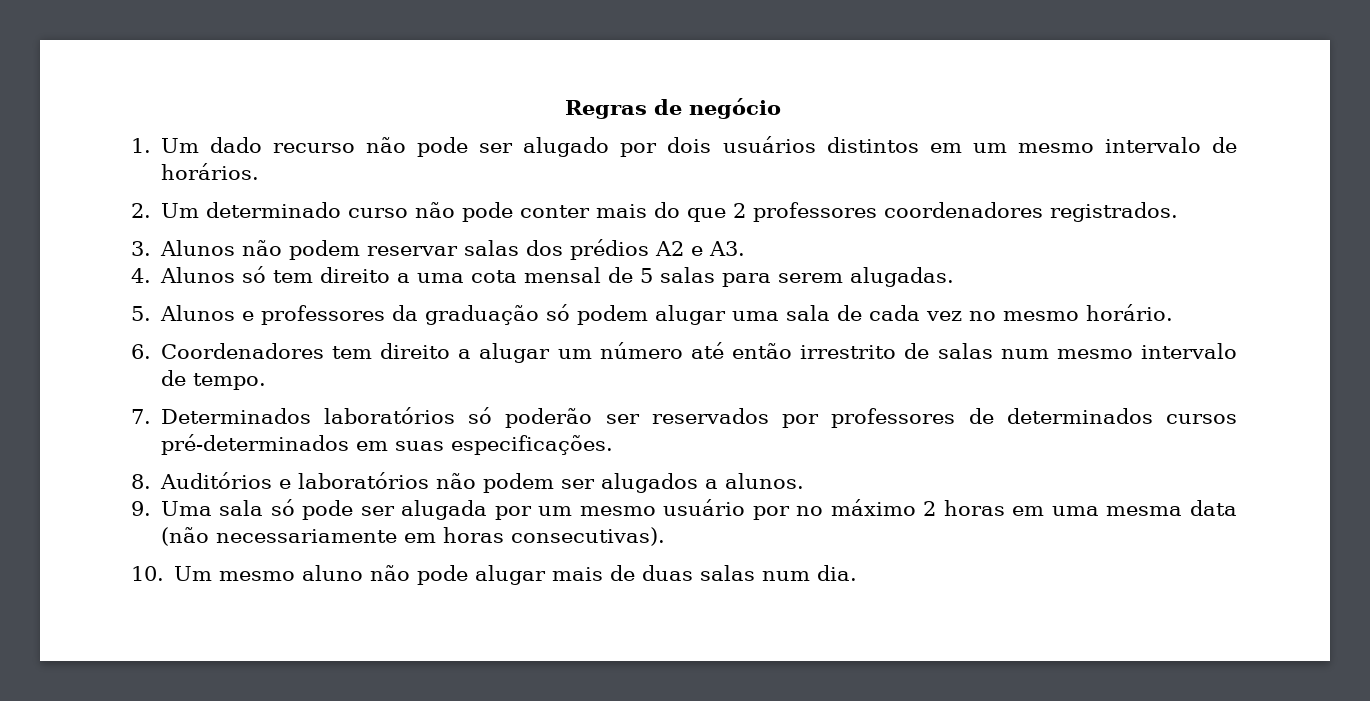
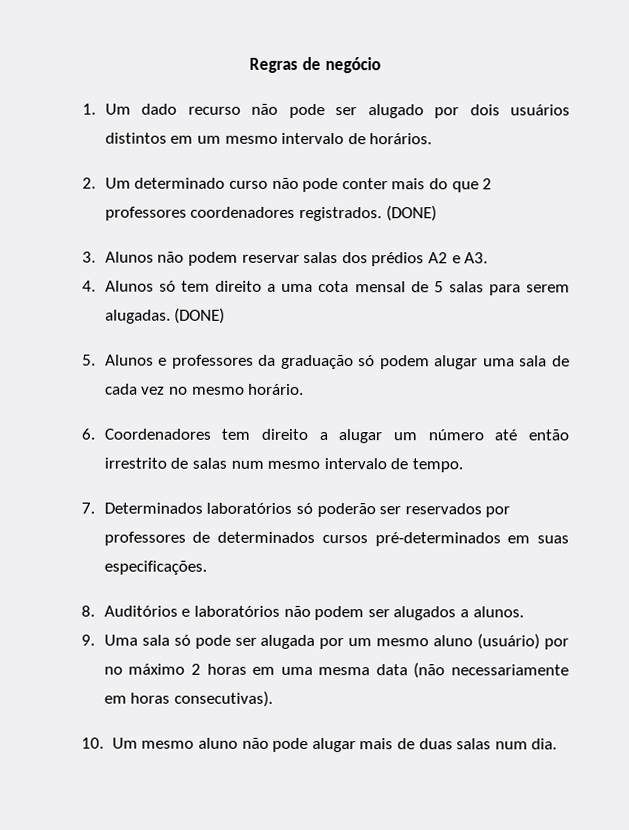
- 2. Um determinado curso não pode conter mais do que 2 professores coordenadores registrados.
+ 2. Um determinado curso não pode conter mais do que 2 professores coordenadores registrados. (DONE)
- 4. Alunos só tem direito a uma cota mensal de 5 salas para serem alugadas.
+ 4. Alunos só tem direito a uma cota mensal de 5 salas para serem alugadas. (DONE)
- 9. Uma sala só pode ser alugada por um mesmo usuário por no máximo 2 horas em uma mesma data (não necessariamente em horas consecutivas).
+ 9. Uma sala só pode ser alugada por um mesmo aluno (usuário) por no máximo 2 horas em uma mesma data (não necessariamente em horas consecutivas).

